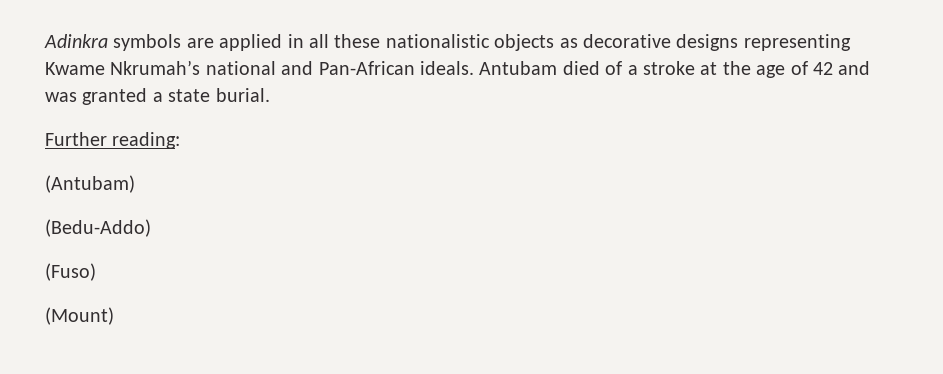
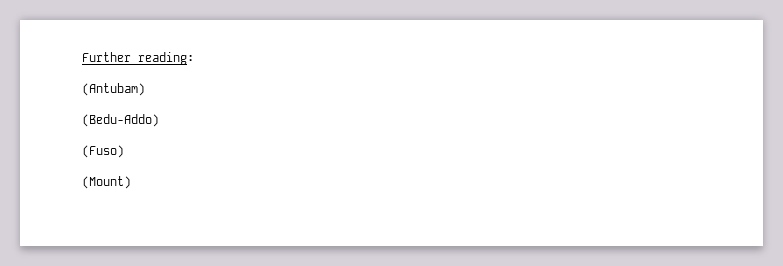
- Adinkra symbols are applied in all these nationalistic objects as decorative designs representing Kwame Nkrumah’s national and Pan-African ideals. Antubam died of a stroke at the age of 42 and was granted a state burial.

